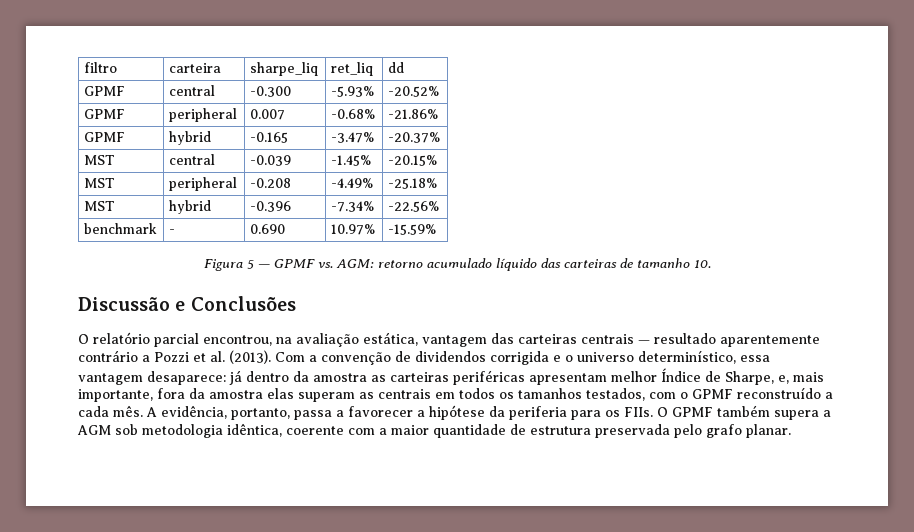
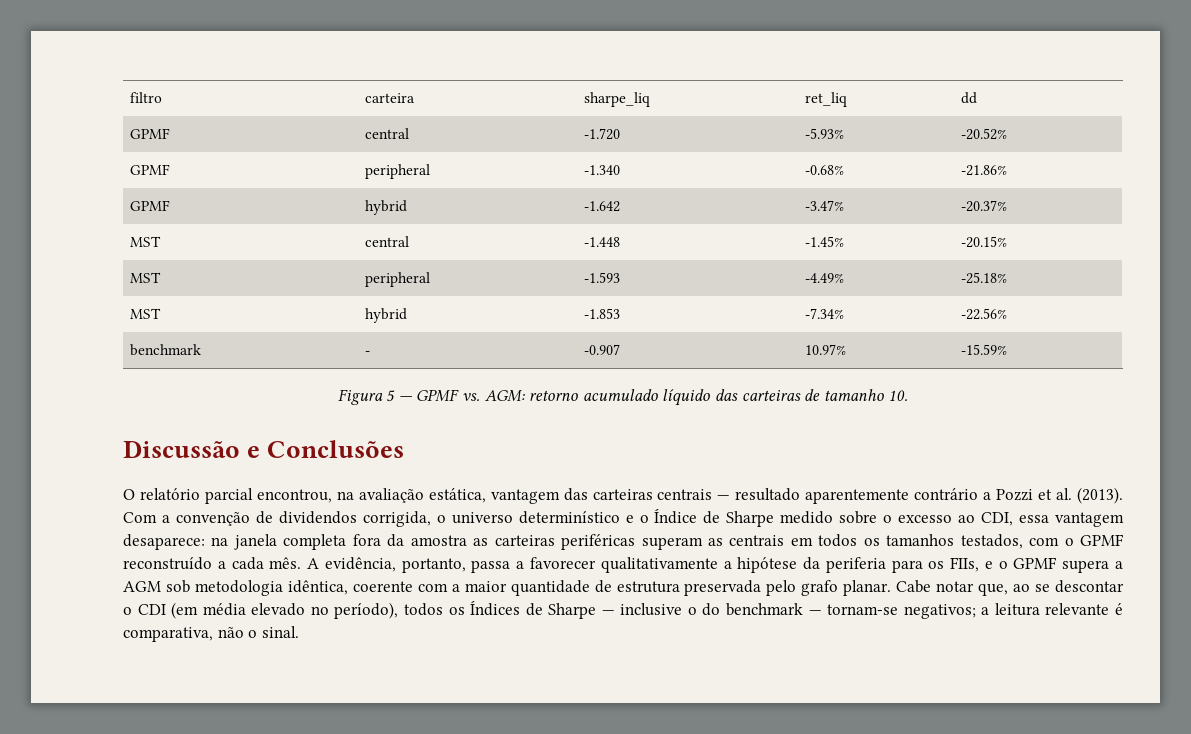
- GPMF | central | -0.300 | -5.93% | -20.52%
+ GPMF | central | -1.720 | -5.93% | -20.52%
- GPMF | peripheral | 0.007 | -0.68% | -21.86%
+ GPMF | peripheral | -1.340 | -0.68% | -21.86%
- GPMF | hybrid | -0.165 | -3.47% | -20.37%
+ GPMF | hybrid | -1.642 | -3.47% | -20.37%
- MST | central | -0.039 | -1.45% | -20.15%
+ MST | central | -1.448 | -1.45% | -20.15%
- MST | peripheral | -0.208 | -4.49% | -25.18%
+ MST | peripheral | -1.593 | -4.49% | -25.18%
- MST | hybrid | -0.396 | -7.34% | -22.56%
+ MST | hybrid | -1.853 | -7.34% | -22.56%
- benchmark | - | 0.690 | 10.97% | -15.59%
+ benchmark | - | -0.907 | 10.97% | -15.59%
- Com a convenção de dividendos corrigida e o universo determinístico, essa vantagem desaparece: já dentro da amostra as carteiras periféricas apresentam melhor Índice de Sharpe, e, mais importante, fora da amostra elas superam as centrais em todos os tamanhos testados, com o GPMF reconstruído a cada mês.
+ Com a convenção de dividendos corrigida, o universo determinístico e o Índice de Sharpe medido sobre o excesso ao CDI, essa vantagem desaparece: na janela completa fora da amostra as carteiras periféricas superam as centrais em todos os tamanhos testados, com o GPMF reconstruído a cada mês.
- A evidência, portanto, passa a favorecer a hipótese da periferia para os FIIs. O GPMF também supera a AGM sob metodologia idêntica, coerente com a maior quantidade de estrutura preservada pelo grafo planar.
+ A evidência, portanto, passa a favorecer qualitativamente a hipótese da periferia para os FIIs, e o GPMF supera a AGM sob metodologia idêntica, coerente com a maior quantidade de estrutura preservada pelo grafo planar.
+ Cabe notar que, ao se descontar o CDI (em média elevado no período), todos os Índices de Sharpe — inclusive o do benchmark — tornam-se negativos; a leitura relevante é comparativa, não o sinal.

